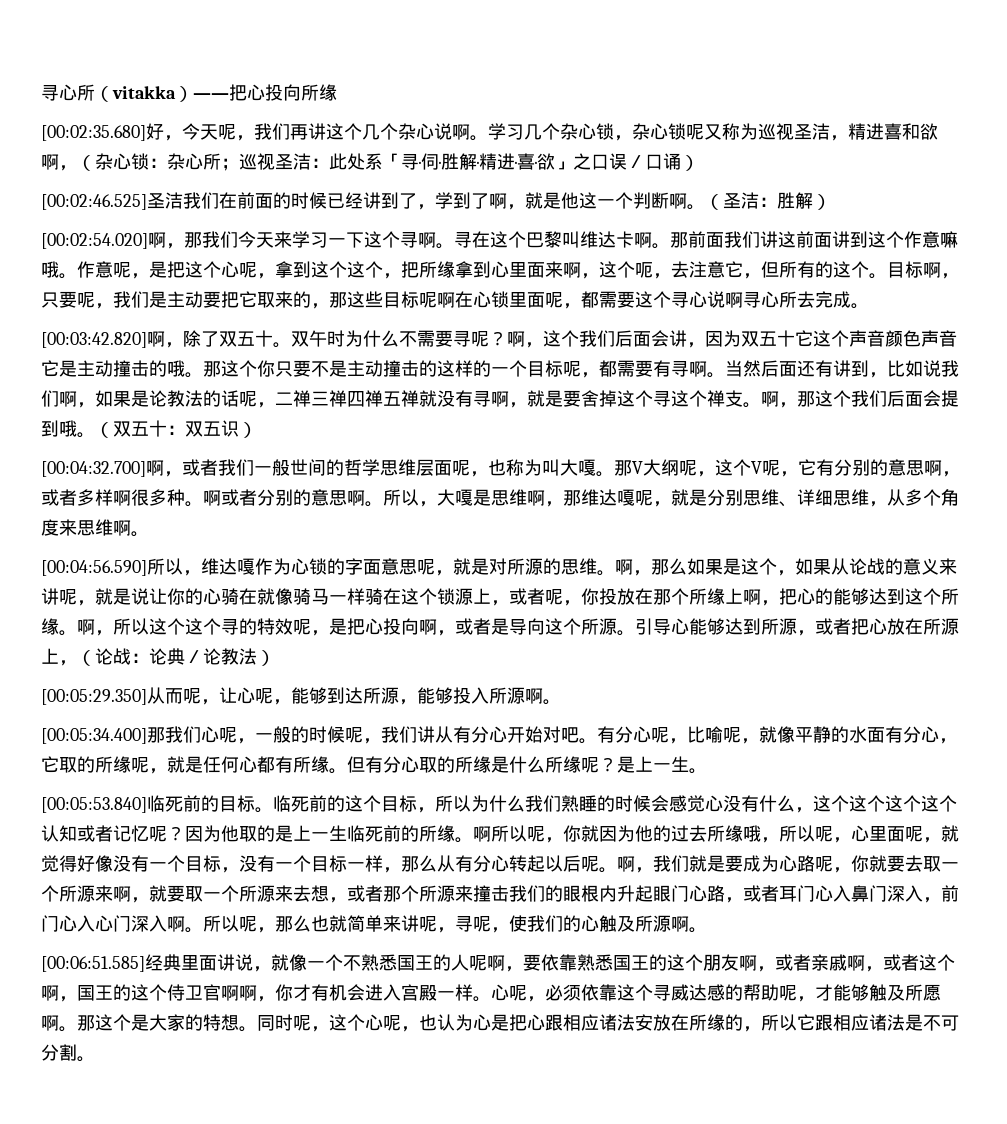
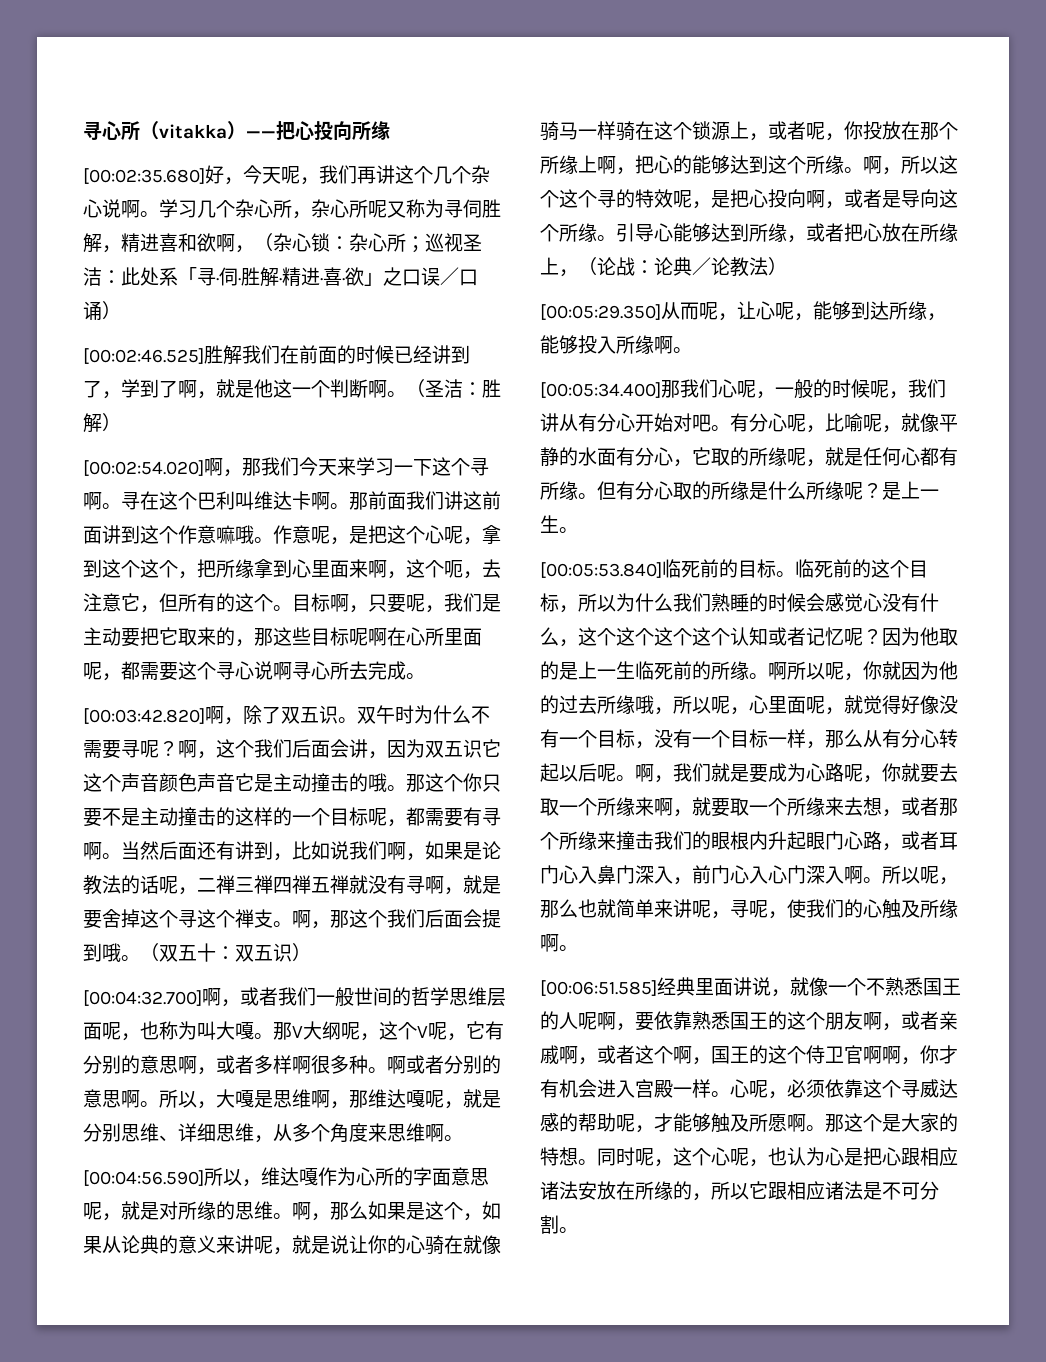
- 学习几个杂心锁，杂心锁呢又称为巡视圣洁，精进喜和欲啊，（杂心锁：杂心所；巡视圣洁：此处系「寻·伺·胜解·精进·喜·欲」之口误／口诵）
+ 学习几个杂心所，杂心所呢又称为寻伺胜解，精进喜和欲啊，（杂心锁：杂心所；巡视圣洁：此处系「寻·伺·胜解·精进·喜·欲」之口误／口诵）
- [00:02:46.525]圣洁我们在前面的时候已经讲到了，学到了啊，就是他这一个判断啊。
+ [00:02:46.525]胜解我们在前面的时候已经讲到了，学到了啊，就是他这一个判断啊。
- 寻在这个巴黎叫维达卡啊。
+ 寻在这个巴利叫维达卡啊。
- 目标啊，只要呢，我们是主动要把它取来的，那这些目标呢啊在心锁里面呢，都需要这个寻心说啊寻心所去完成。
+ 目标啊，只要呢，我们是主动要把它取来的，那这些目标呢啊在心所里面呢，都需要这个寻心说啊寻心所去完成。
- [00:03:42.820]啊，除了双五十。
+ [00:03:42.820]啊，除了双五识。
- 啊，这个我们后面会讲，因为双五十它这个声音颜色声音它是主动撞击的哦。
+ 啊，这个我们后面会讲，因为双五识它这个声音颜色声音它是主动撞击的哦。
- [00:04:56.590]所以，维达嘎作为心锁的字面意思呢，就是对所源的思维。
+ [00:04:56.590]所以，维达嘎作为心所的字面意思呢，就是对所缘的思维。
- 啊，那么如果是这个，如果从论战的意义来讲呢，就是说让你的心骑在就像骑马一样骑在这个锁源上，或者呢，你投放在那个所缘上啊，把心的能够达到这个所缘。
+ 啊，那么如果是这个，如果从论典的意义来讲呢，就是说让你的心骑在就像骑马一样骑在这个锁源上，或者呢，你投放在那个所缘上啊，把心的能够达到这个所缘。
- 啊，所以这个这个寻的特效呢，是把心投向啊，或者是导向这个所源。
+ 啊，所以这个这个寻的特效呢，是把心投向啊，或者是导向这个所缘。
- 引导心能够达到所源，或者把心放在所源上，（论战：论典／论教法）
+ 引导心能够达到所缘，或者把心放在所缘上，（论战：论典／论教法）
- [00:05:29.350]从而呢，让心呢，能够到达所源，能够投入所源啊。
+ [00:05:29.350]从而呢，让心呢，能够到达所缘，能够投入所缘啊。
- 啊，我们就是要成为心路呢，你就要去取一个所源来啊，就要取一个所源来去想，或者那个所源来撞击我们的眼根内升起眼门心路，或者耳门心入鼻门深入，前门心入心门深入啊。
+ 啊，我们就是要成为心路呢，你就要去取一个所缘来啊，就要取一个所缘来去想，或者那个所缘来撞击我们的眼根内升起眼门心路，或者耳门心入鼻门深入，前门心入心门深入啊。
- 所以呢，那么也就简单来讲呢，寻呢，使我们的心触及所源啊。
+ 所以呢，那么也就简单来讲呢，寻呢，使我们的心触及所缘啊。

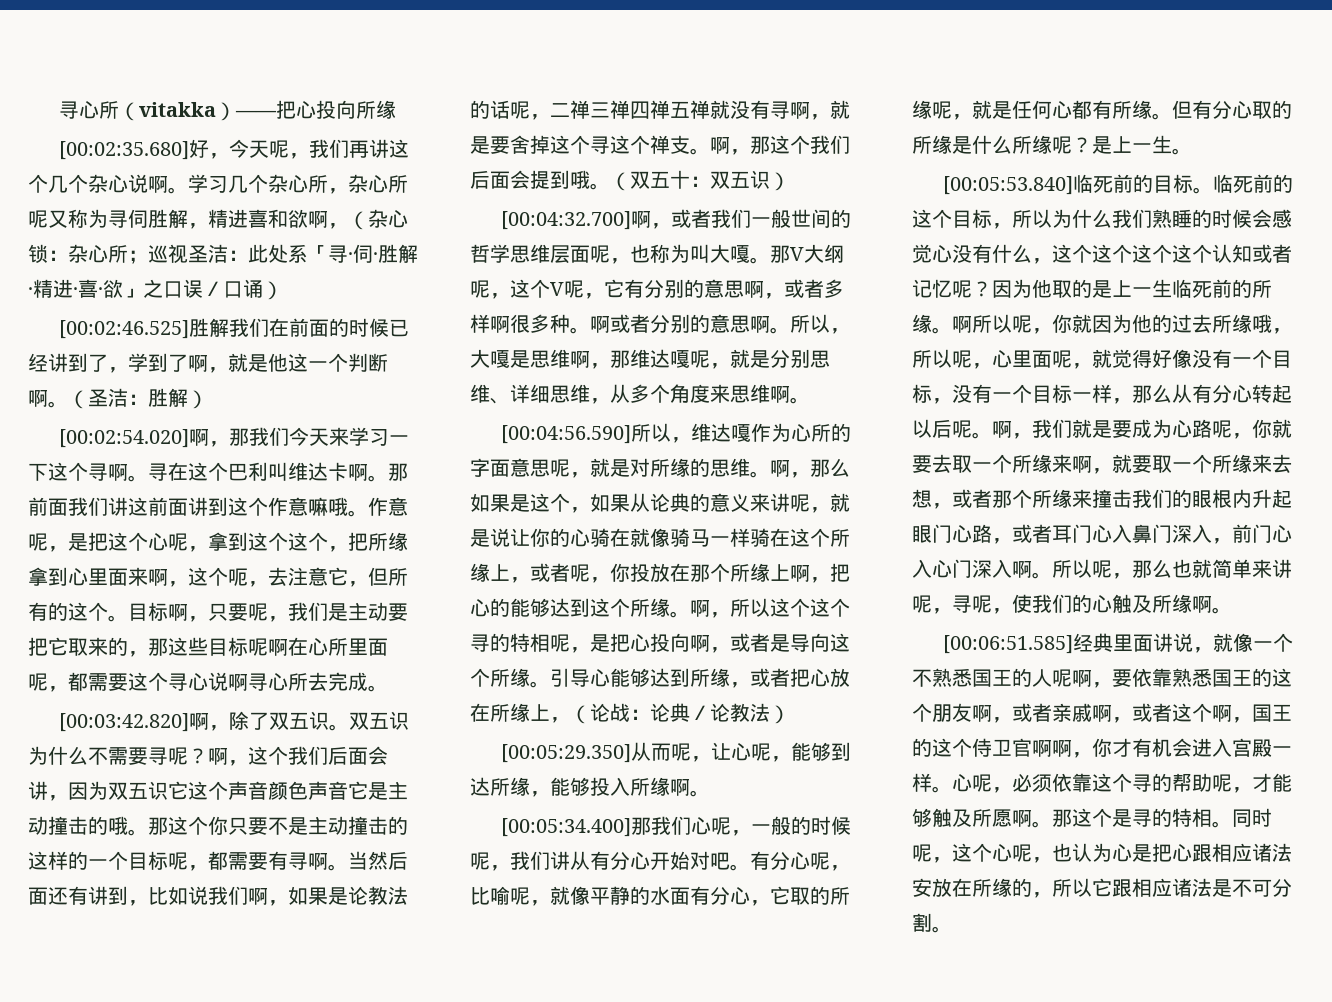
- 双午时为什么不需要寻呢？
+ 双五识为什么不需要寻呢？
- 啊，那么如果是这个，如果从论典的意义来讲呢，就是说让你的心骑在就像骑马一样骑在这个锁源上，或者呢，你投放在那个所缘上啊，把心的能够达到这个所缘。
+ 啊，那么如果是这个，如果从论典的意义来讲呢，就是说让你的心骑在就像骑马一样骑在这个所缘上，或者呢，你投放在那个所缘上啊，把心的能够达到这个所缘。
- 啊，所以这个这个寻的特效呢，是把心投向啊，或者是导向这个所缘。
+ 啊，所以这个这个寻的特相呢，是把心投向啊，或者是导向这个所缘。
- 心呢，必须依靠这个寻威达感的帮助呢，才能够触及所愿啊。
+ 心呢，必须依靠这个寻的帮助呢，才能够触及所愿啊。
- 那这个是大家的特想。
+ 那这个是寻的特相。

